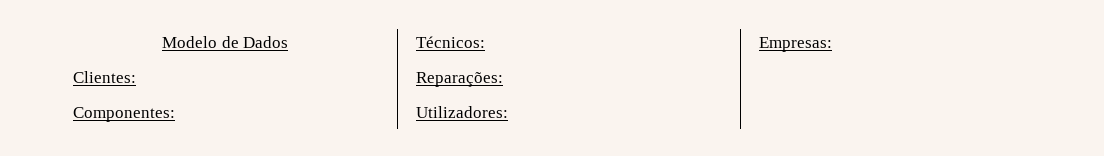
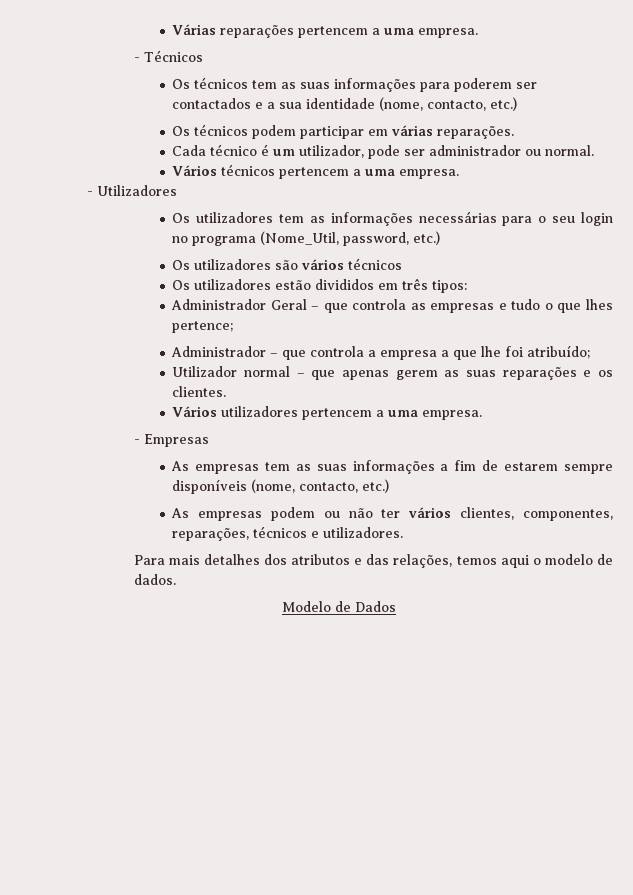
+ Várias reparações pertencem a uma empresa.
+ - Técnicos
+ Os técnicos tem as suas informações para poderem ser contactados e a sua identidade (nome, contacto, etc.)
+ Os técnicos podem participar em várias reparações.
+ Cada técnico é um utilizador, pode ser administrador ou normal.
+ Vários técnicos pertencem a uma empresa.
+ - Utilizadores
+ Os utilizadores tem as informações necessárias para o seu login no programa (Nome_Util, password, etc.)
+ Os utilizadores são vários técnicos
+ Os utilizadores estão divididos em três tipos:
+ Administrador Geral – que controla as empresas e tudo o que lhes pertence;
+ Administrador – que controla a empresa a que lhe foi atribuído;
+ Utilizador normal – que apenas gerem as suas reparações e os clientes.
+ Vários utilizadores pertencem a uma empresa.
+ - Empresas
+ As empresas tem as suas informações a fim de estarem sempre disponíveis (nome, contacto, etc.)
+ As empresas podem ou não ter vários clientes, componentes, reparações, técnicos e utilizadores.
+ Para mais detalhes dos atributos e das relações, temos aqui o modelo de dados.
  Modelo de Dados
- Clientes:
- Componentes:
- Técnicos:
- Reparações:
- Utilizadores:
- Empresas:

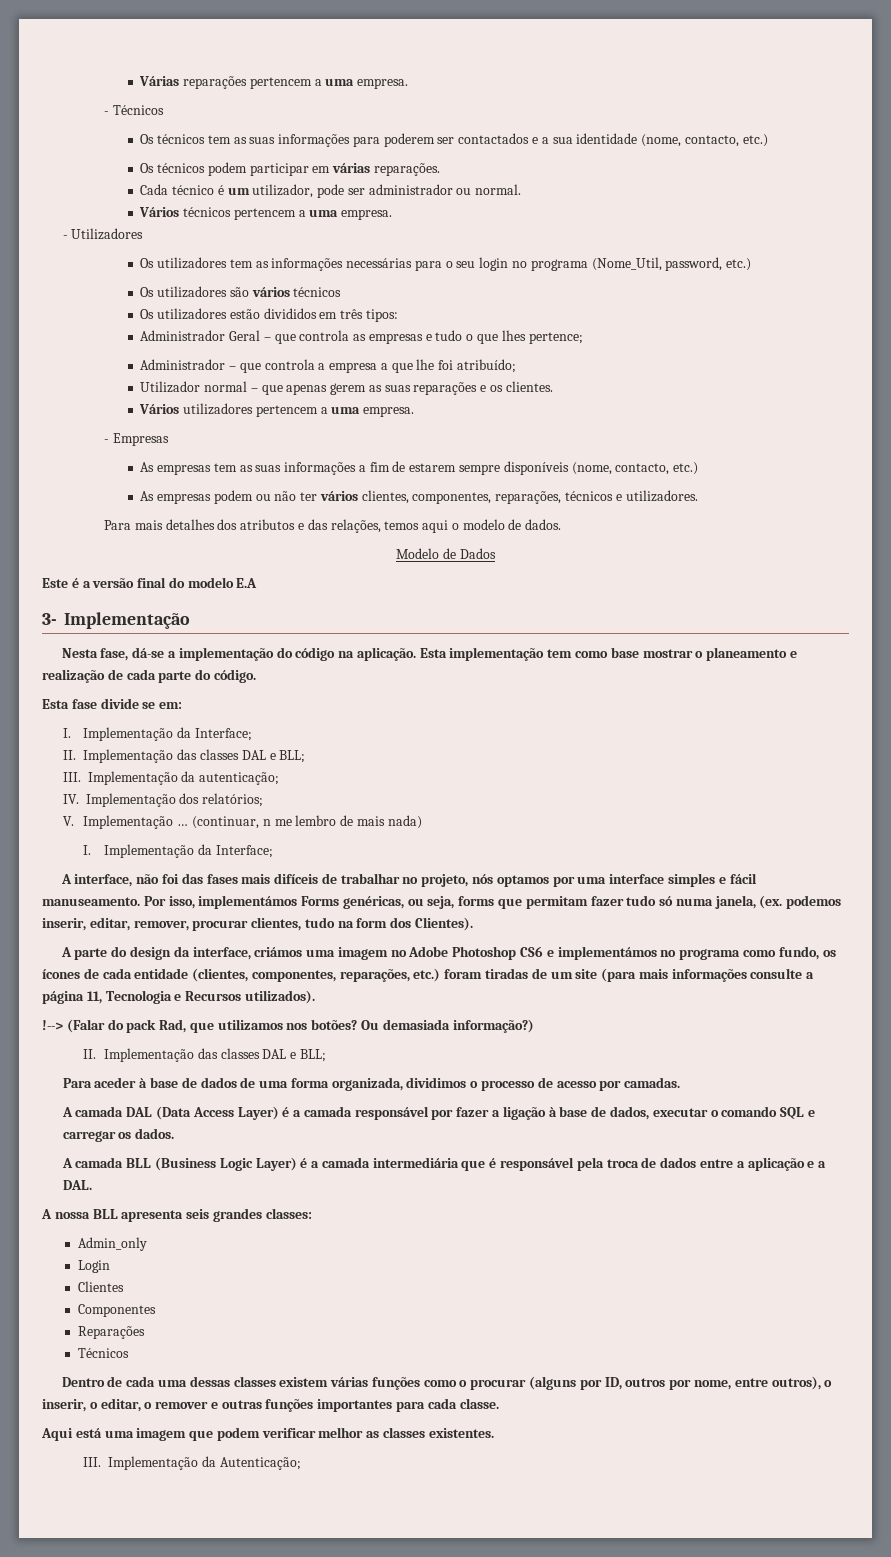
+ Este é a versão final do modelo E.A
+ 3- Implementação
+ Nesta fase, dá-se a implementação do código na aplicação. Esta implementação tem como base mostrar o planeamento e realização de cada parte do código.
+ Esta fase divide se em:
+ I. Implementação da Interface;
+ II. Implementação das classes DAL e BLL;
+ III. Implementação da autenticação;
+ IV. Implementação dos relatórios;
+ V. Implementação … (continuar, n me lembro de mais nada)
+ I. Implementação da Interface;
+ A interface, não foi das fases mais difíceis de trabalhar no projeto, nós optamos por uma interface simples e fácil manuseamento. Por isso, implementámos Forms genéricas, ou seja, forms que permitam fazer tudo só numa janela, (ex. podemos inserir, editar, remover, procurar clientes, tudo na form dos Clientes).
+ A parte do design da interface, criámos uma imagem no Adobe Photoshop CS6 e implementámos no programa como fundo, os ícones de cada entidade (clientes, componentes, reparações, etc.) foram tiradas de um site (para mais informações consulte a página 11, Tecnologia e Recursos utilizados).
+ !--> (Falar do pack Rad, que utilizamos nos botões? Ou demasiada informação?)
+ II. Implementação das classes DAL e BLL;
+ Para aceder à base de dados de uma forma organizada, dividimos o processo de acesso por camadas.
+ A camada DAL (Data Access Layer) é a camada responsável por fazer a ligação à base de dados, executar o comando SQL e carregar os dados.
+ A camada BLL (Business Logic Layer) é a camada intermediária que é responsável pela troca de dados entre a aplicação e a DAL.
+ A nossa BLL apresenta seis grandes classes:
+ Admin_only
+ Login
+ Clientes
+ Componentes
+ Reparações
+ Técnicos
+ Dentro de cada uma dessas classes existem várias funções como o procurar (alguns por ID, outros por nome, entre outros), o inserir, o editar, o remover e outras funções importantes para cada classe.
+ Aqui está uma imagem que podem verificar melhor as classes existentes.
+ III. Implementação da Autenticação;

